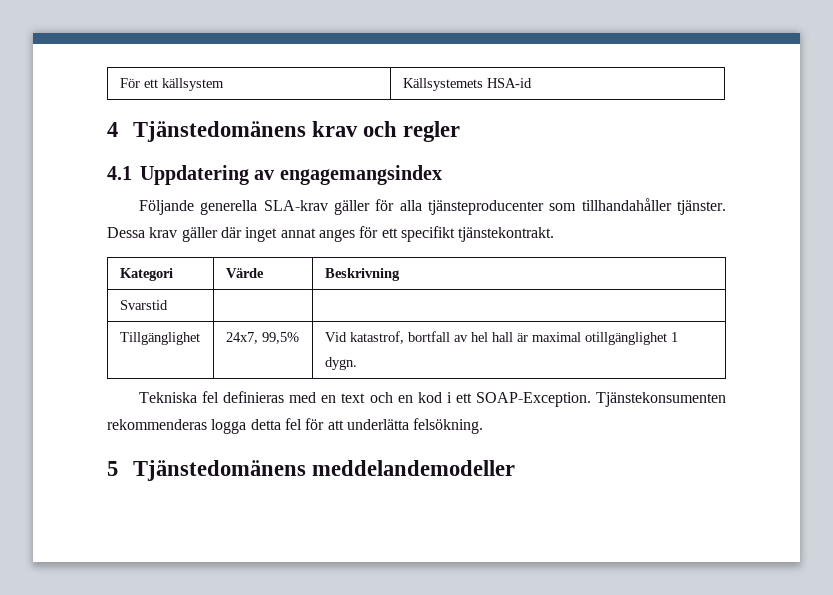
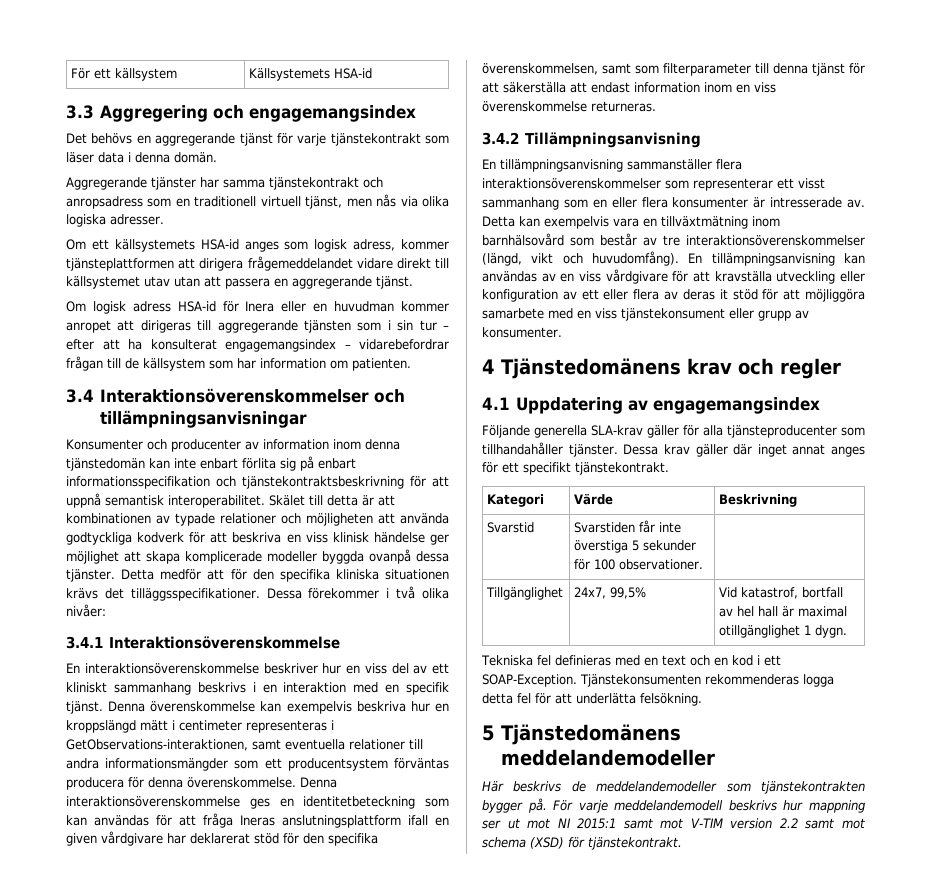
+ 3.3 Aggregering och engagemangsindex
+ Det behövs en aggregerande tjänst för varje tjänstekontrakt som läser data i denna domän.
+ Aggregerande tjänster har samma tjänstekontrakt och anropsadress som en traditionell virtuell tjänst, men nås via olika logiska adresser.
+ Om ett källsystemets HSA-id anges som logisk adress, kommer tjänsteplattformen att dirigera frågemeddelandet vidare direkt till källsystemet utav utan att passera en aggregerande tjänst.
+ Om logisk adress HSA-id för Inera eller en huvudman kommer anropet att dirigeras till aggregerande tjänsten som i sin tur – efter att ha konsulterat engagemangsindex – vidarebefordrar frågan till de källsystem som har information om patienten.
+ 3.4 Interaktionsöverenskommelser och tillämpningsanvisningar
+ Konsumenter och producenter av information inom denna tjänstedomän kan inte enbart förlita sig på enbart informationsspecifikation och tjänstekontraktsbeskrivning för att uppnå semantisk interoperabilitet. Skälet till detta är att kombinationen av typade relationer och möjligheten att använda godtyckliga kodverk för att beskriva en viss klinisk händelse ger möjlighet att skapa komplicerade modeller byggda ovanpå dessa tjänster. Detta medför att för den specifika kliniska situationen krävs det tilläggsspecifikationer. Dessa förekommer i två olika nivåer:
+ 3.4.1 Interaktionsöverenskommelse
+ En interaktionsöverenskommelse beskriver hur en viss del av ett kliniskt sammanhang beskrivs i en interaktion med en specifik tjänst. Denna överenskommelse kan exempelvis beskriva hur en kroppslängd mätt i centimeter representeras i GetObservations-interaktionen, samt eventuella relationer till andra informationsmängder som ett producentsystem förväntas producera för denna överenskommelse. Denna interaktionsöverenskommelse ges en identitetbeteckning som kan användas för att fråga Ineras anslutningsplattform ifall en given vårdgivare har deklarerat stöd för den specifika överenskommelsen, samt som filterparameter till denna tjänst för att säkerställa att endast information inom en viss överenskommelse returneras.
+ 3.4.2 Tillämpningsanvisning
+ En tillämpningsanvisning sammanställer flera interaktionsöverenskommelser som representerar ett visst sammanhang som en eller flera konsumenter är intresserade av. Detta kan exempelvis vara en tillväxtmätning inom barnhälsovård som består av tre interaktionsöverenskommelser (längd, vikt och huvudomfång). En tillämpningsanvisning kan användas av en viss vårdgivare för att kravställa utveckling eller konfiguration av ett eller flera av deras it stöd för att möjliggöra samarbete med en viss tjänstekonsument eller grupp av konsumenter.
- Svarstid | |
+ Svarstid | Svarstiden får inte överstiga 5 sekunder för 100 observationer. |
+ Här beskrivs de meddelandemodeller som tjänstekontrakten bygger på. För varje meddelandemodell beskrivs hur mappning ser ut mot NI 2015:1 samt mot V-TIM version 2.2 samt mot schema (XSD) för tjänstekontrakt.

